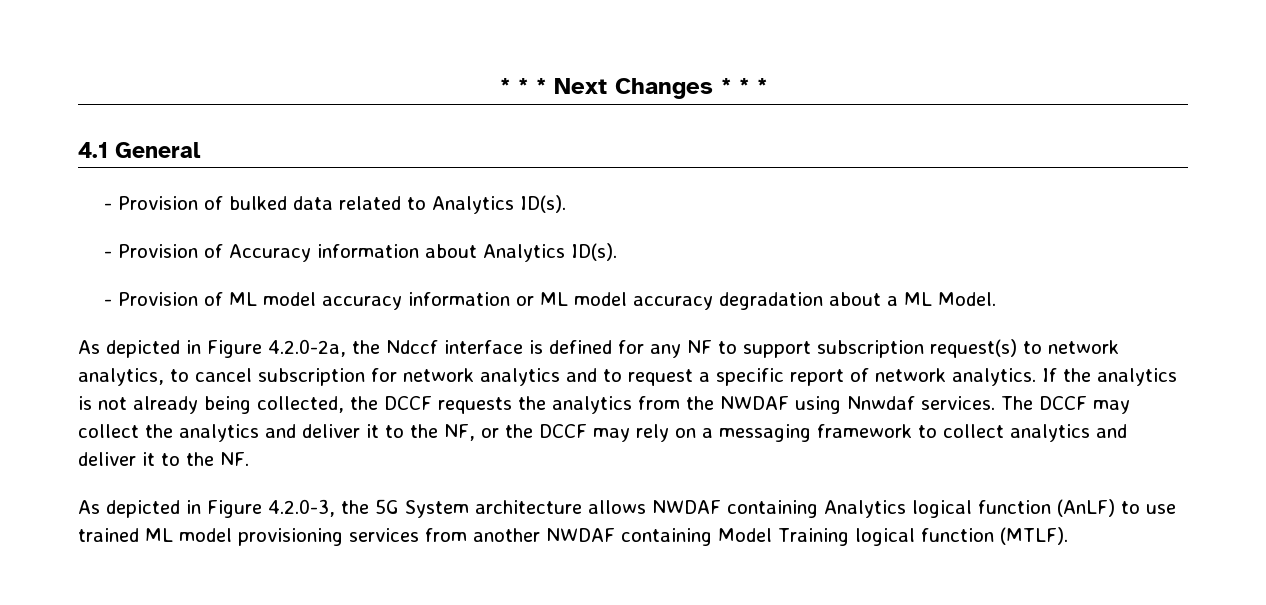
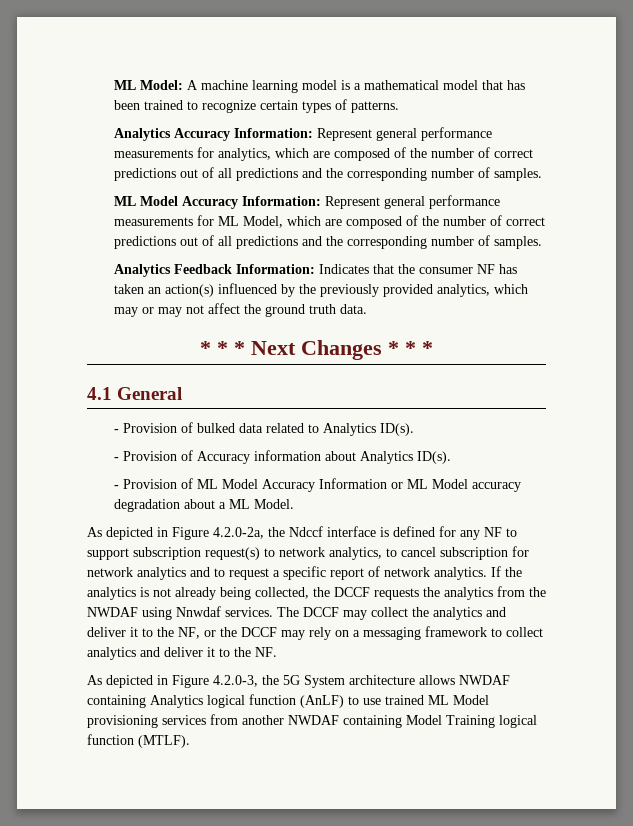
+ ML Model: A machine learning model is a mathematical model that has been trained to recognize certain types of patterns.
+ Analytics Accuracy Information: Represent general performance measurements for analytics, which are composed of the number of correct predictions out of all predictions and the corresponding number of samples.
+ ML Model Accuracy Information: Represent general performance measurements for ML Model, which are composed of the number of correct predictions out of all predictions and the corresponding number of samples.
+ Analytics Feedback Information: Indicates that the consumer NF has taken an action(s) influenced by the previously provided analytics, which may or may not affect the ground truth data.
- - Provision of ML model accuracy information or ML model accuracy degradation about a ML Model.
+ - Provision of ML Model Accuracy Information or ML Model accuracy degradation about a ML Model.
- As depicted in Figure 4.2.0-3, the 5G System architecture allows NWDAF containing Analytics logical function (AnLF) to use trained ML model provisioning services from another NWDAF containing Model Training logical function (MTLF).
+ As depicted in Figure 4.2.0-3, the 5G System architecture allows NWDAF containing Analytics logical function (AnLF) to use trained ML Model provisioning services from another NWDAF containing Model Training logical function (MTLF).

